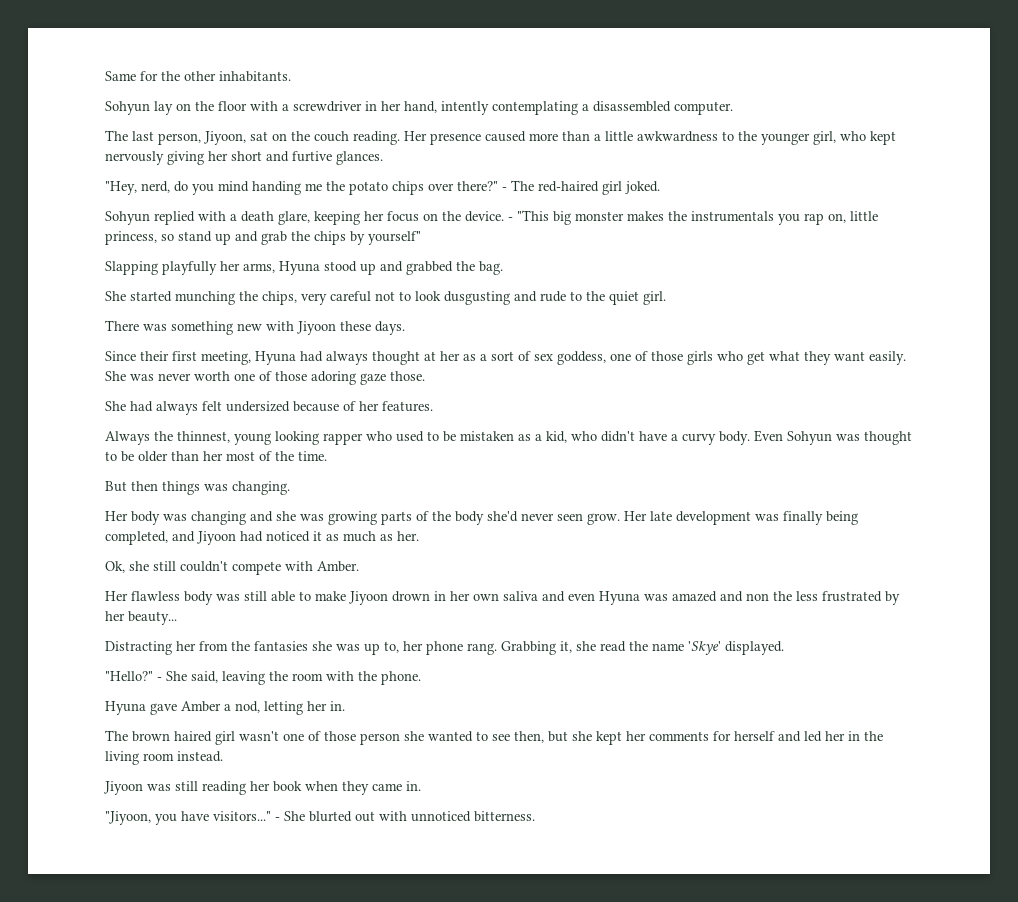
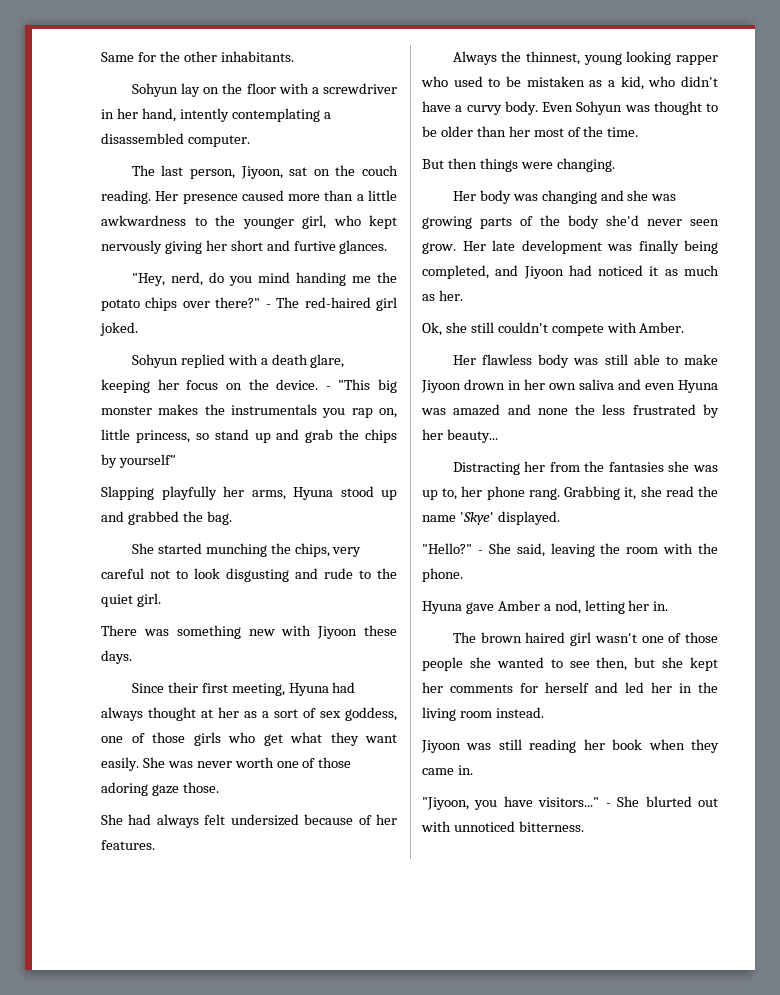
- She started munching the chips, very careful not to look dusgusting and rude to the quiet girl.
+ She started munching the chips, very careful not to look disgusting and rude to the quiet girl.
- But then things was changing.
+ But then things were changing.
- Her flawless body was still able to make Jiyoon drown in her own saliva and even Hyuna was amazed and non the less frustrated by her beauty...
+ Her flawless body was still able to make Jiyoon drown in her own saliva and even Hyuna was amazed and none the less frustrated by her beauty...
- The brown haired girl wasn't one of those person she wanted to see then, but she kept her comments for herself and led her in the living room instead.
+ The brown haired girl wasn't one of those people she wanted to see then, but she kept her comments for herself and led her in the living room instead.

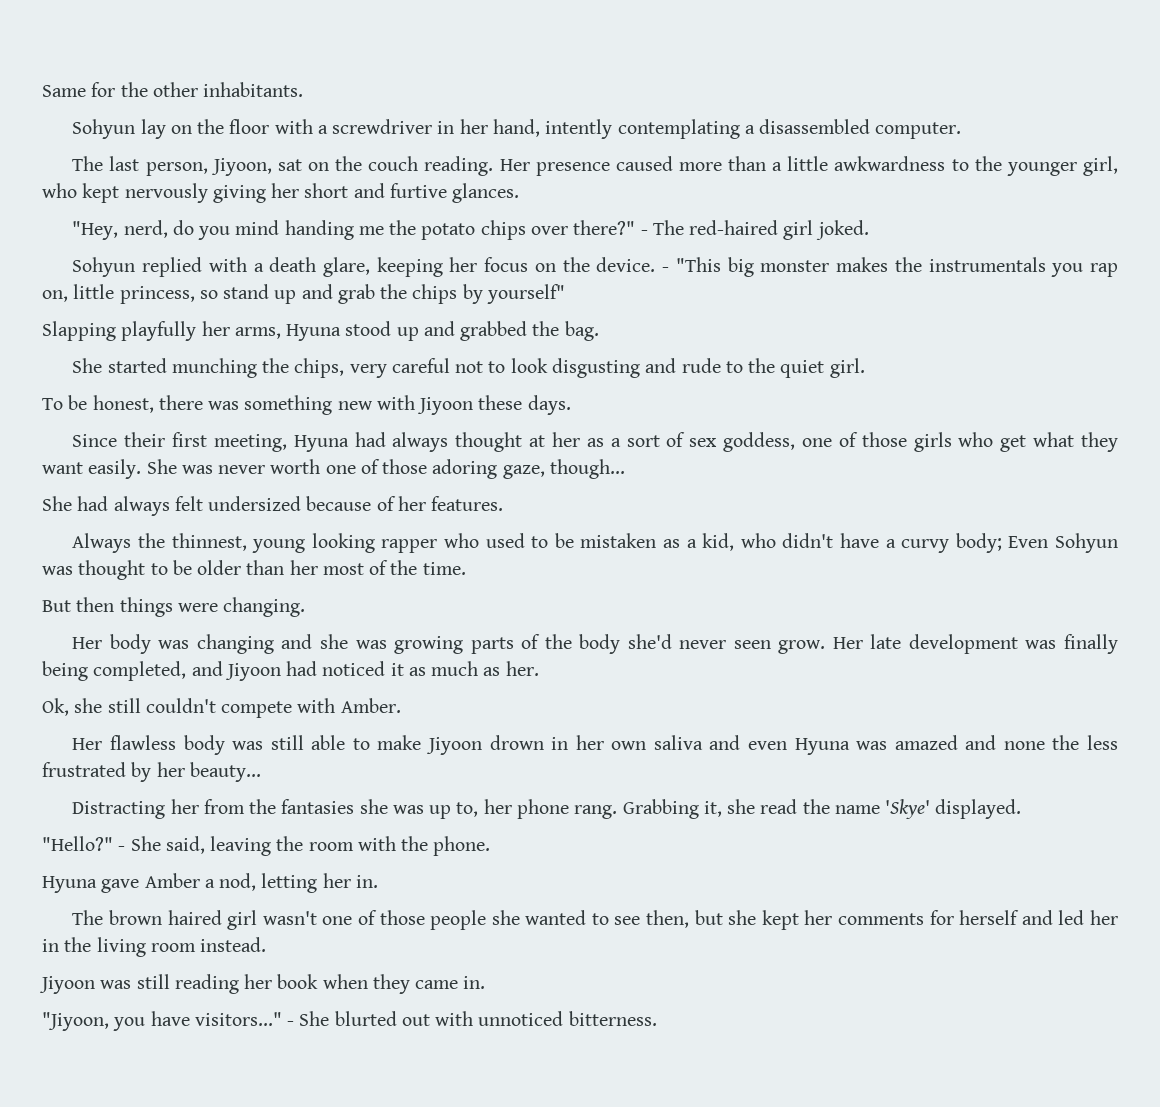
- There was something new with Jiyoon these days.
+ To be honest, there was something new with Jiyoon these days.
- She was never worth one of those adoring gaze those.
+ She was never worth one of those adoring gaze, though...
- Always the thinnest, young looking rapper who used to be mistaken as a kid, who didn't have a curvy body. Even Sohyun was thought to be older than her most of the time.
+ Always the thinnest, young looking rapper who used to be mistaken as a kid, who didn't have a curvy body; Even Sohyun was thought to be older than her most of the time.

